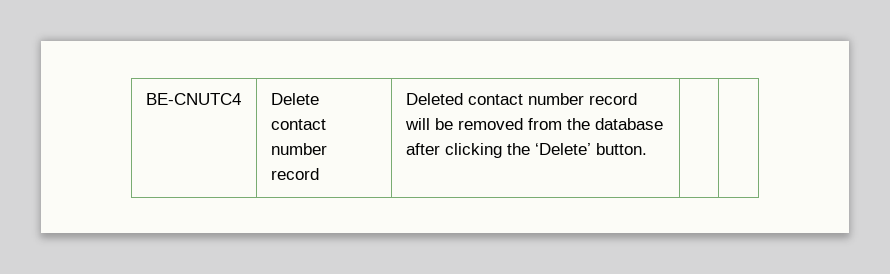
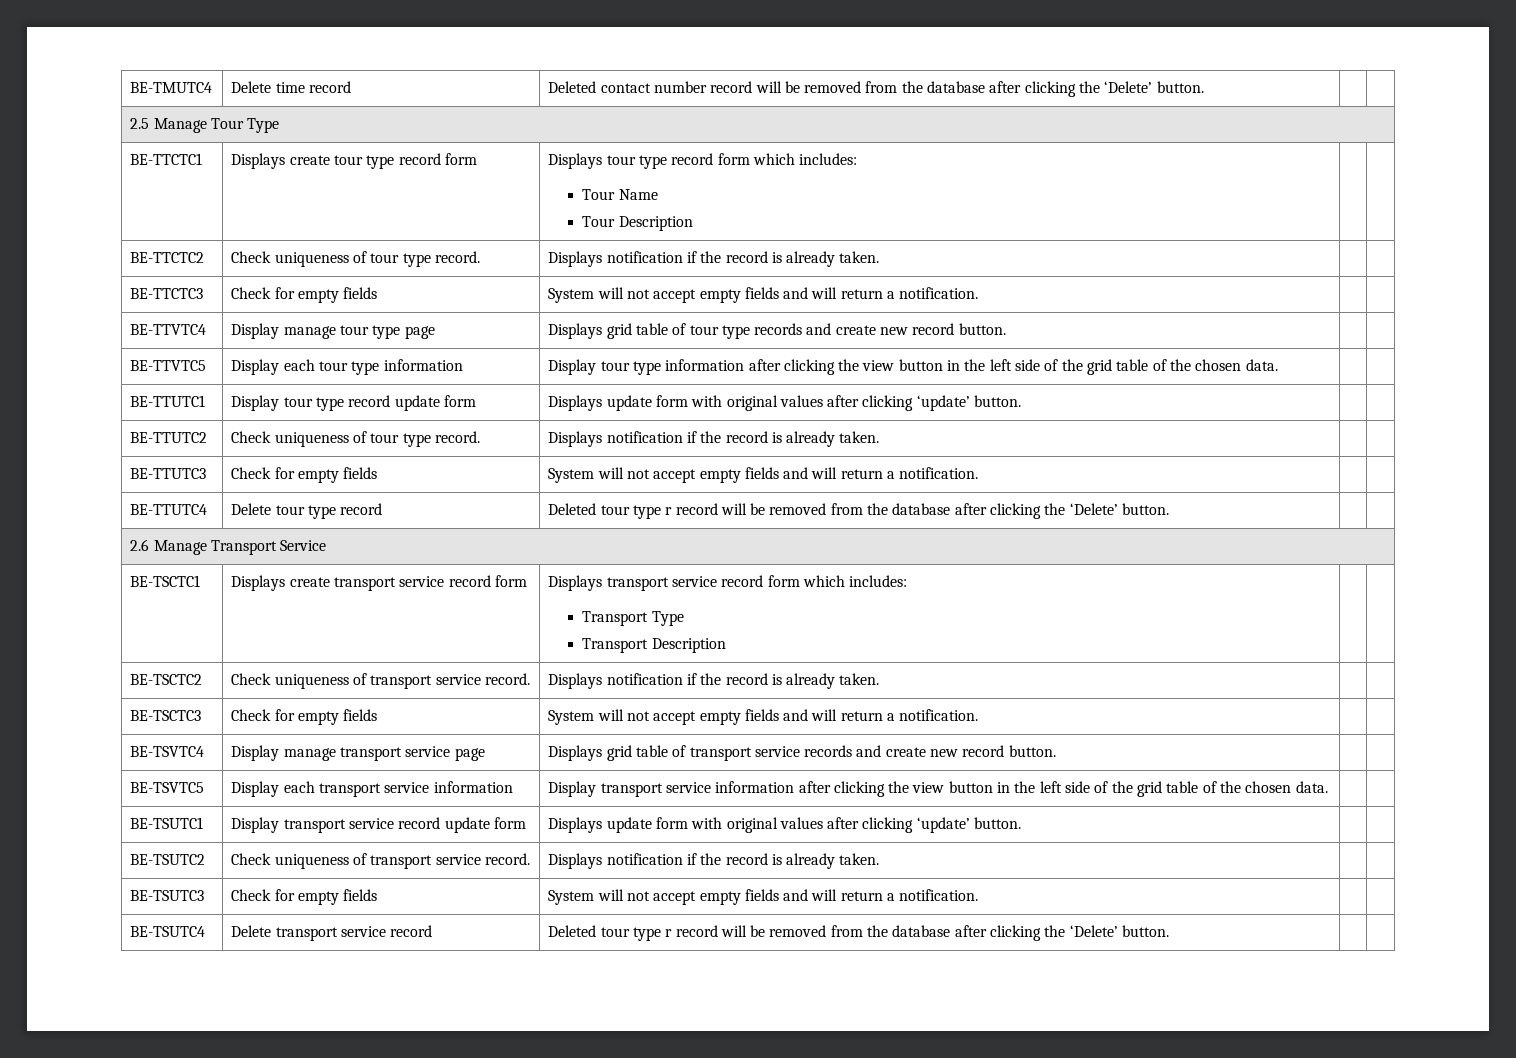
- BE-CNUTC4 | Delete contact number record | Deleted contact number record will be removed from the database after clicking the ‘Delete’ button. | |
+ BE-TMUTC4 | Delete time record | Deleted contact number record will be removed from the database after clicking the ‘Delete’ button. | |
+ 2.5 Manage Tour Type
+ BE-TTCTC1 | Displays create tour type record form | Displays tour type record form which includes:
+ Tour Name
+ Tour Description | |
+ BE-TTCTC2 | Check uniqueness of tour type record. | Displays notification if the record is already taken. | |
+ BE-TTCTC3 | Check for empty fields | System will not accept empty fields and will return a notification. | |
+ BE-TTVTC4 | Display manage tour type page | Displays grid table of tour type records and create new record button. | |
+ BE-TTVTC5 | Display each tour type information | Display tour type information after clicking the view button in the left side of the grid table of the chosen data. | |
+ BE-TTUTC1 | Display tour type record update form | Displays update form with original values after clicking ‘update’ button. | |
+ BE-TTUTC2 | Check uniqueness of tour type record. | Displays notification if the record is already taken. | |
+ BE-TTUTC3 | Check for empty fields | System will not accept empty fields and will return a notification. | |
+ BE-TTUTC4 | Delete tour type record | Deleted tour type r record will be removed from the database after clicking the ‘Delete’ button. | |
+ 2.6 Manage Transport Service
+ BE-TSCTC1 | Displays create transport service record form | Displays transport service record form which includes:
+ Transport Type
+ Transport Description | |
+ BE-TSCTC2 | Check uniqueness of transport service record. | Displays notification if the record is already taken. | |
+ BE-TSCTC3 | Check for empty fields | System will not accept empty fields and will return a notification. | |
+ BE-TSVTC4 | Display manage transport service page | Displays grid table of transport service records and create new record button. | |
+ BE-TSVTC5 | Display each transport service information | Display transport service information after clicking the view button in the left side of the grid table of the chosen data. | |
+ BE-TSUTC1 | Display transport service record update form | Displays update form with original values after clicking ‘update’ button. | |
+ BE-TSUTC2 | Check uniqueness of transport service record. | Displays notification if the record is already taken. | |
+ BE-TSUTC3 | Check for empty fields | System will not accept empty fields and will return a notification. | |
+ BE-TSUTC4 | Delete transport service record | Deleted tour type r record will be removed from the database after clicking the ‘Delete’ button. | |

